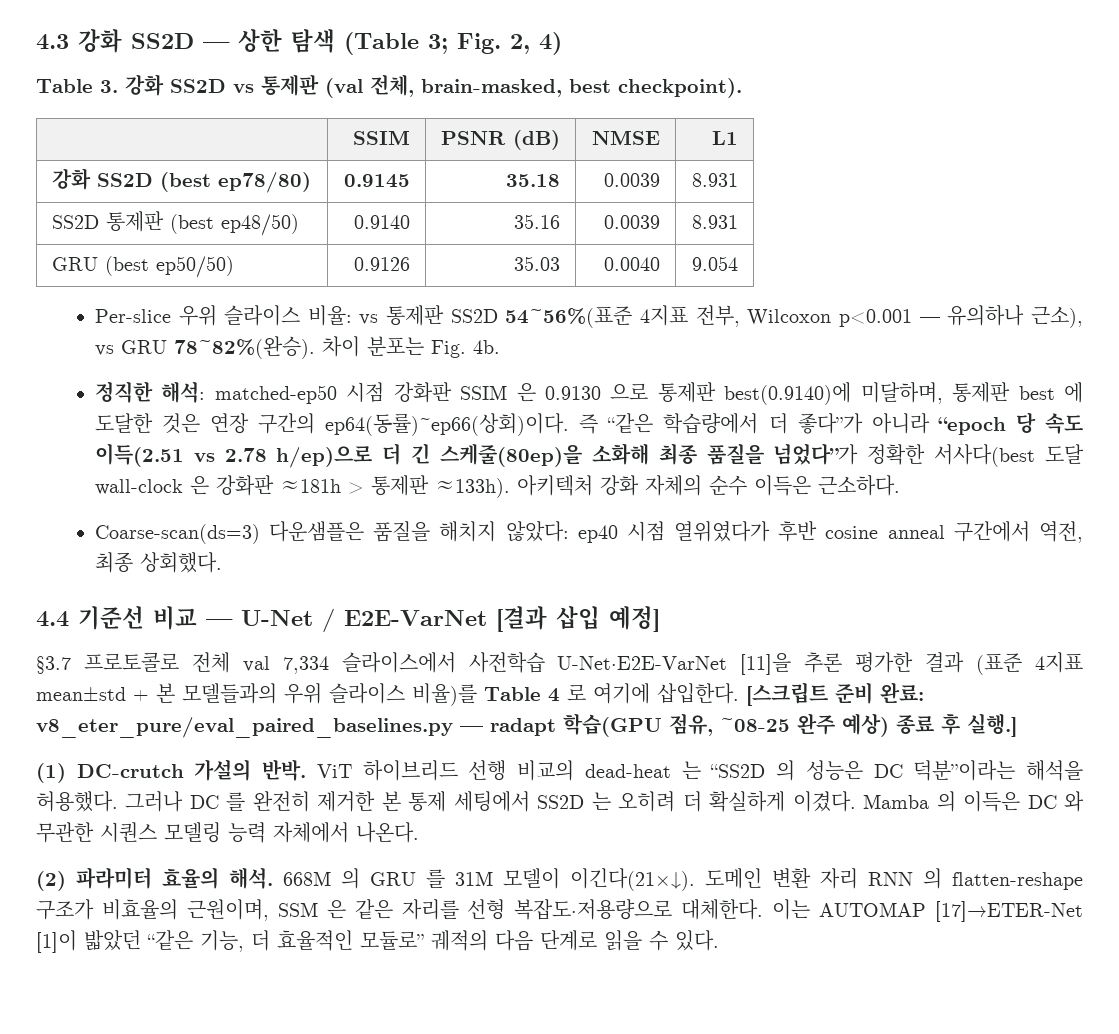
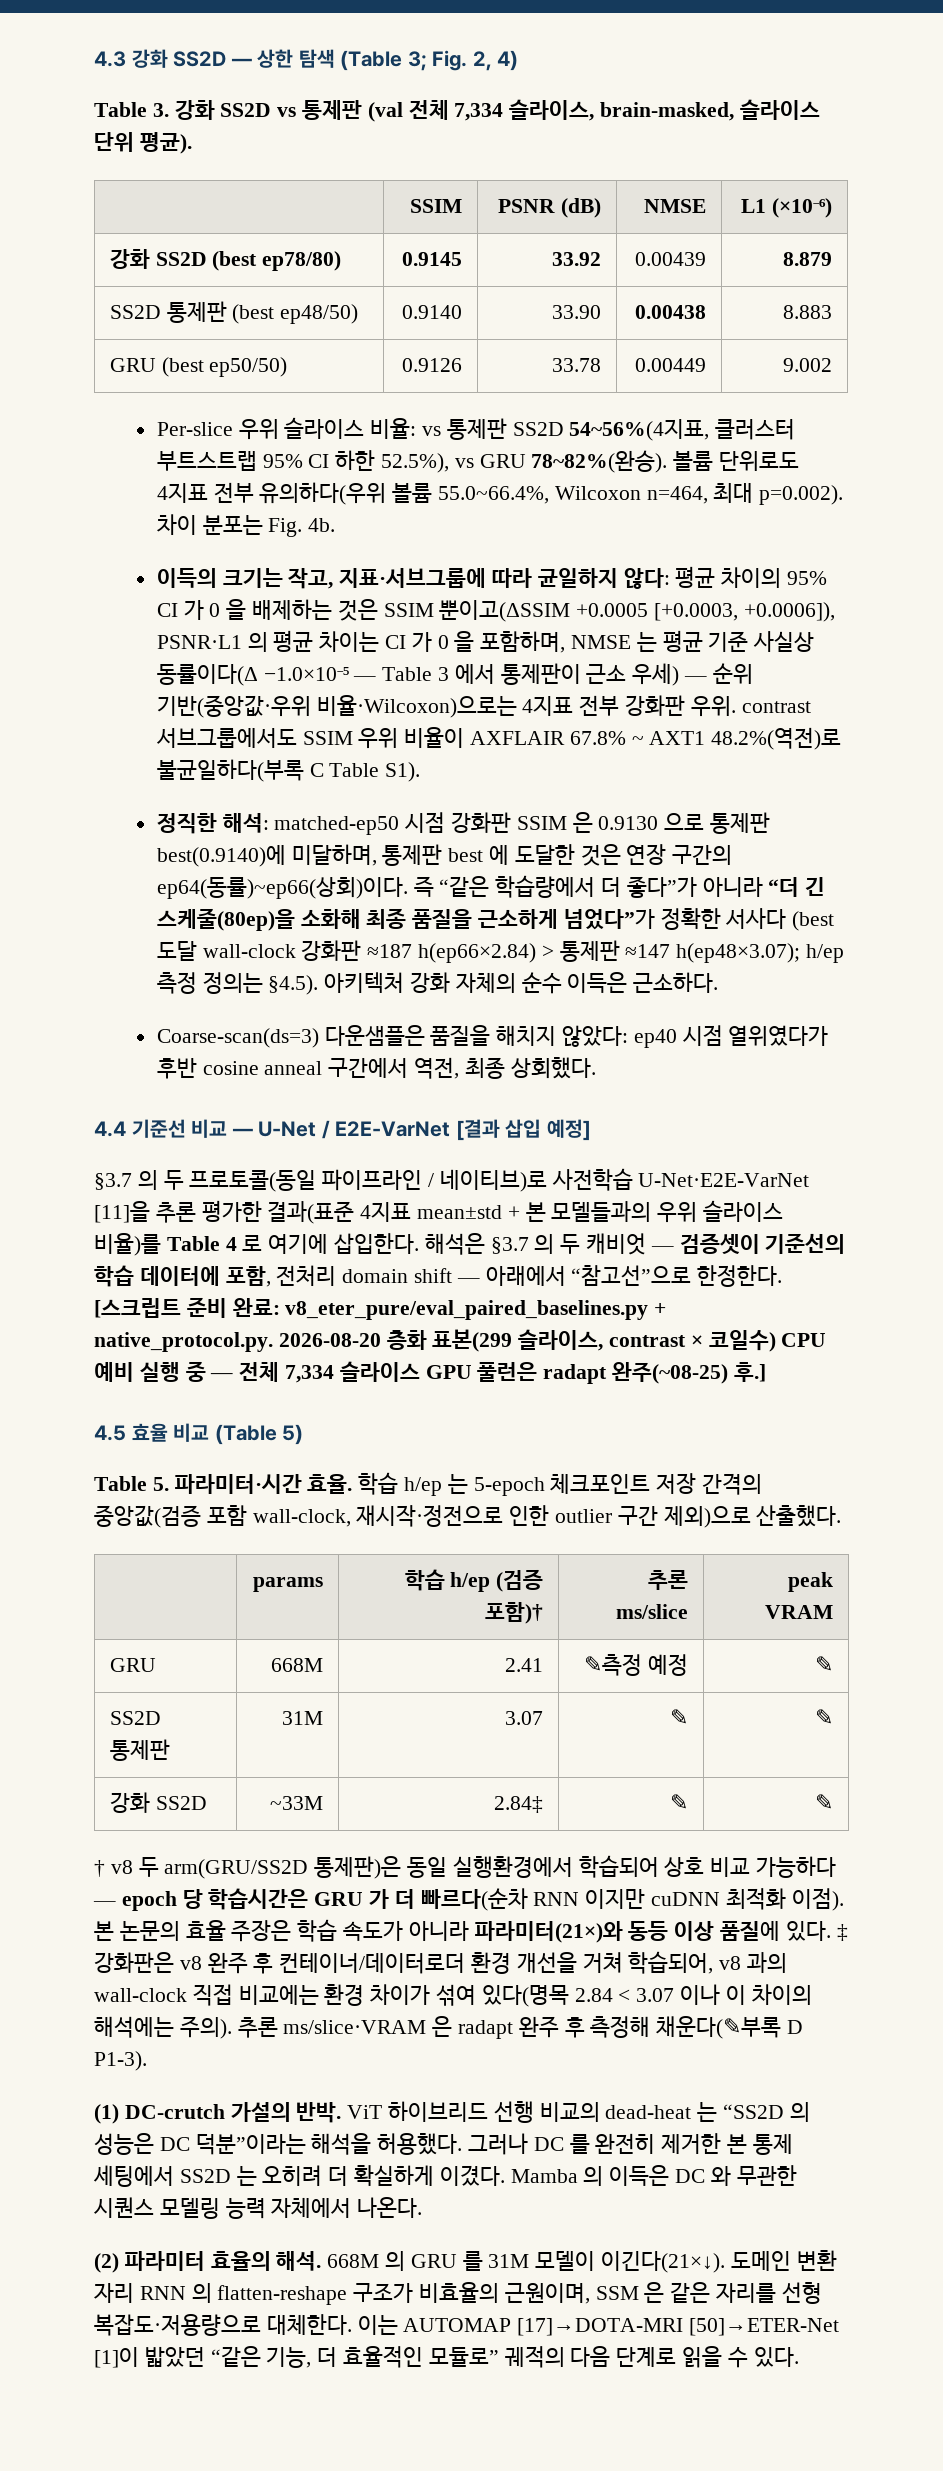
- Table 3. 강화 SS2D vs 통제판 (val 전체, brain-masked, best checkpoint).
+ Table 3. 강화 SS2D vs 통제판 (val 전체 7,334 슬라이스, brain-masked, 슬라이스 단위 평균).
- | SSIM | PSNR (dB) | NMSE | L1
+ | SSIM | PSNR (dB) | NMSE | L1 (×10⁻⁶)
- 강화 SS2D (best ep78/80) | 0.9145 | 35.18 | 0.0039 | 8.931
+ 강화 SS2D (best ep78/80) | 0.9145 | 33.92 | 0.00439 | 8.879
- SS2D 통제판 (best ep48/50) | 0.9140 | 35.16 | 0.0039 | 8.931
+ SS2D 통제판 (best ep48/50) | 0.9140 | 33.90 | 0.00438 | 8.883
- GRU (best ep50/50) | 0.9126 | 35.03 | 0.0040 | 9.054
+ GRU (best ep50/50) | 0.9126 | 33.78 | 0.00449 | 9.002
- Per-slice 우위 슬라이스 비율: vs 통제판 SS2D 54~56%(표준 4지표 전부, Wilcoxon p<0.001 — 유의하나 근소), vs GRU 78~82%(완승). 차이 분포는 Fig. 4b.
+ Per-slice 우위 슬라이스 비율: vs 통제판 SS2D 54~56%(4지표, 클러스터 부트스트랩 95% CI 하한 52.5%), vs GRU 78~82%(완승). 볼륨 단위로도 4지표 전부 유의하다(우위 볼륨 55.0~66.4%, Wilcoxon n=464, 최대 p=0.002). 차이 분포는 Fig. 4b.
+ 이득의 크기는 작고, 지표·서브그룹에 따라 균일하지 않다: 평균 차이의 95% CI 가 0 을 배제하는 것은 SSIM 뿐이고(ΔSSIM +0.0005 [+0.0003, +0.0006]), PSNR·L1 의 평균 차이는 CI 가 0 을 포함하며, NMSE 는 평균 기준 사실상 동률이다(Δ −1.0×10⁻⁵ — Table 3 에서 통제판이 근소 우세) — 순위 기반(중앙값·우위 비율·Wilcoxon)으로는 4지표 전부 강화판 우위. contrast 서브그룹에서도 SSIM 우위 비율이 AXFLAIR 67.8% ~ AXT1 48.2%(역전)로 불균일하다(부록 C Table S1).
- 즉 “같은 학습량에서 더 좋다”가 아니라 “epoch 당 속도 이득(2.51 vs 2.78 h/ep)으로 더 긴 스케줄(80ep)을 소화해 최종 품질을 넘었다”가 정확한 서사다(best 도달 wall-clock 은 강화판 ≈181h > 통제판 ≈133h). 아키텍처 강화 자체의 순수 이득은 근소하다.
+ 즉 “같은 학습량에서 더 좋다”가 아니라 “더 긴 스케줄(80ep)을 소화해 최종 품질을 근소하게 넘었다”가 정확한 서사다 (best 도달 wall-clock 강화판 ≈187 h(ep66×2.84) > 통제판 ≈147 h(ep48×3.07); h/ep 측정 정의는 §4.5). 아키텍처 강화 자체의 순수 이득은 근소하다.
- §3.7 프로토콜로 전체 val 7,334 슬라이스에서 사전학습 U-Net·E2E-VarNet [11]을 추론 평가한 결과 (표준 4지표 mean±std + 본 모델들과의 우위 슬라이스 비율)를 Table 4 로 여기에 삽입한다.
+ §3.7 의 두 프로토콜(동일 파이프라인 / 네이티브)로 사전학습 U-Net·E2E-VarNet [11]을 추론 평가한 결과(표준 4지표 mean±std + 본 모델들과의 우위 슬라이스 비율)를 Table 4 로 여기에 삽입한다.
- [스크립트 준비 완료: v8_eter_pure/eval_paired_baselines.py — radapt 학습(GPU 점유, ~08-25 완주 예상) 종료 후 실행.]
+ 해석은 §3.7 의 두 캐비엇 — 검증셋이 기준선의 학습 데이터에 포함, 전처리 domain shift — 아래에서 “참고선”으로 한정한다. [스크립트 준비 완료: v8_eter_pure/eval_paired_baselines.py + native_protocol.py. 2026-08-20 층화 표본(299 슬라이스, contrast × 코일수) CPU 예비 실행 중 — 전체 7,334 슬라이스 GPU 풀런은 radapt 완주(~08-25) 후.]
+ 4.5 효율 비교 (Table 5)
+ Table 5. 파라미터·시간 효율. 학습 h/ep 는 5-epoch 체크포인트 저장 간격의 중앙값(검증 포함 wall-clock, 재시작·정전으로 인한 outlier 구간 제외)으로 산출했다.
+ | params | 학습 h/ep (검증 포함)† | 추론 ms/slice | peak VRAM
+ GRU | 668M | 2.41 | ✎측정 예정 | ✎
+ SS2D 통제판 | 31M | 3.07 | ✎ | ✎
+ 강화 SS2D | ~33M | 2.84‡ | ✎ | ✎
+ † v8 두 arm(GRU/SS2D 통제판)은 동일 실행환경에서 학습되어 상호 비교 가능하다 — epoch 당 학습시간은 GRU 가 더 빠르다(순차 RNN 이지만 cuDNN 최적화 이점). 본 논문의 효율 주장은 학습 속도가 아니라 파라미터(21×)와 동등 이상 품질에 있다. ‡ 강화판은 v8 완주 후 컨테이너/데이터로더 환경 개선을 거쳐 학습되어, v8 과의 wall-clock 직접 비교에는 환경 차이가 섞여 있다(명목 2.84 < 3.07 이나 이 차이의 해석에는 주의). 추론 ms/slice·VRAM 은 radapt 완주 후 측정해 채운다(✎부록 D P1-3).
- 이는 AUTOMAP [17]→ETER-Net [1]이 밟았던 “같은 기능, 더 효율적인 모듈로” 궤적의 다음 단계로 읽을 수 있다.
+ 이는 AUTOMAP [17]→DOTA-MRI [50]→ETER-Net [1]이 밟았던 “같은 기능, 더 효율적인 모듈로” 궤적의 다음 단계로 읽을 수 있다.

